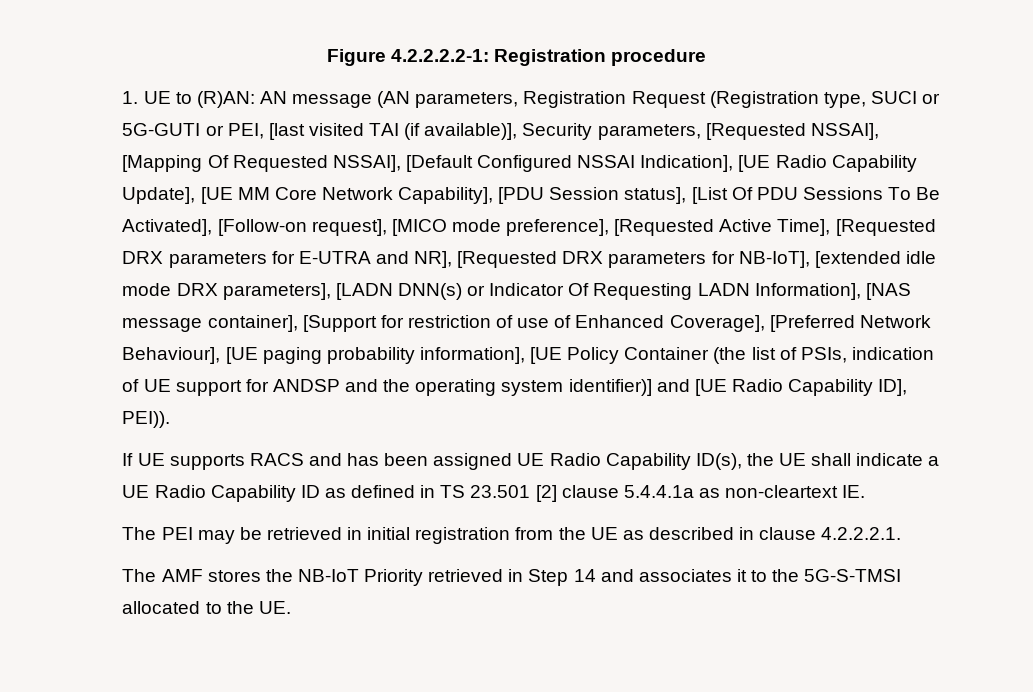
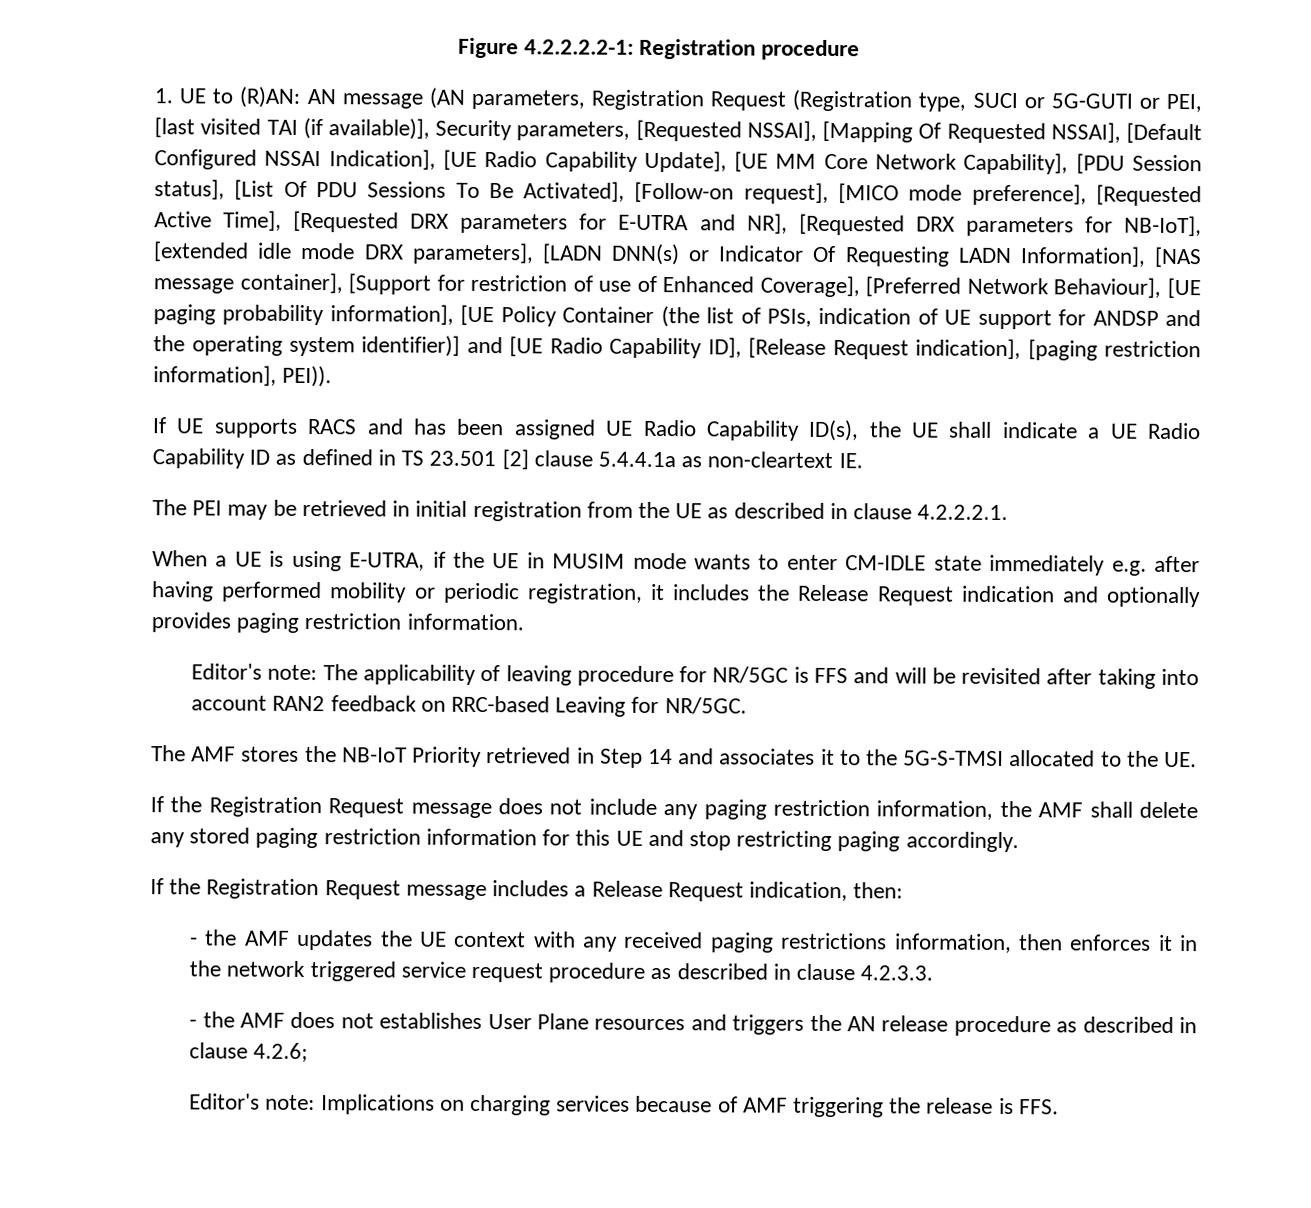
- AN message (AN parameters, Registration Request (Registration type, SUCI or 5G-GUTI or PEI, [last visited TAI (if available)], Security parameters, [Requested NSSAI], [Mapping Of Requested NSSAI], [Default Configured NSSAI Indication], [UE Radio Capability Update], [UE MM Core Network Capability], [PDU Session status], [List Of PDU Sessions To Be Activated], [Follow-on request], [MICO mode preference], [Requested Active Time], [Requested DRX parameters for E-UTRA and NR], [Requested DRX parameters for NB-IoT], [extended idle mode DRX parameters], [LADN DNN(s) or Indicator Of Requesting LADN Information], [NAS message container], [Support for restriction of use of Enhanced Coverage], [Preferred Network Behaviour], [UE paging probability information], [UE Policy Container (the list of PSIs, indication of UE support for ANDSP and the operating system identifier)] and [UE Radio Capability ID], PEI)).
+ AN message (AN parameters, Registration Request (Registration type, SUCI or 5G-GUTI or PEI, [last visited TAI (if available)], Security parameters, [Requested NSSAI], [Mapping Of Requested NSSAI], [Default Configured NSSAI Indication], [UE Radio Capability Update], [UE MM Core Network Capability], [PDU Session status], [List Of PDU Sessions To Be Activated], [Follow-on request], [MICO mode preference], [Requested Active Time], [Requested DRX parameters for E-UTRA and NR], [Requested DRX parameters for NB-IoT], [extended idle mode DRX parameters], [LADN DNN(s) or Indicator Of Requesting LADN Information], [NAS message container], [Support for restriction of use of Enhanced Coverage], [Preferred Network Behaviour], [UE paging probability information], [UE Policy Container (the list of PSIs, indication of UE support for ANDSP and the operating system identifier)] and [UE Radio Capability ID], [Release Request indication], [paging restriction information], PEI)).
+ When a UE is using E-UTRA, if the UE in MUSIM mode wants to enter CM-IDLE state immediately e.g. after having performed mobility or periodic registration, it includes the Release Request indication and optionally provides paging restriction information.
+ Editor's note: The applicability of leaving procedure for NR/5GC is FFS and will be revisited after taking into account RAN2 feedback on RRC-based Leaving for NR/5GC.
+ If the Registration Request message does not include any paging restriction information, the AMF shall delete any stored paging restriction information for this UE and stop restricting paging accordingly.
+ If the Registration Request message includes a Release Request indication, then:
+ - the AMF updates the UE context with any received paging restrictions information, then enforces it in the network triggered service request procedure as described in clause 4.2.3.3.
+ - the AMF does not establishes User Plane resources and triggers the AN release procedure as described in clause 4.2.6;
+ Editor's note: Implications on charging services because of AMF triggering the release is FFS.

